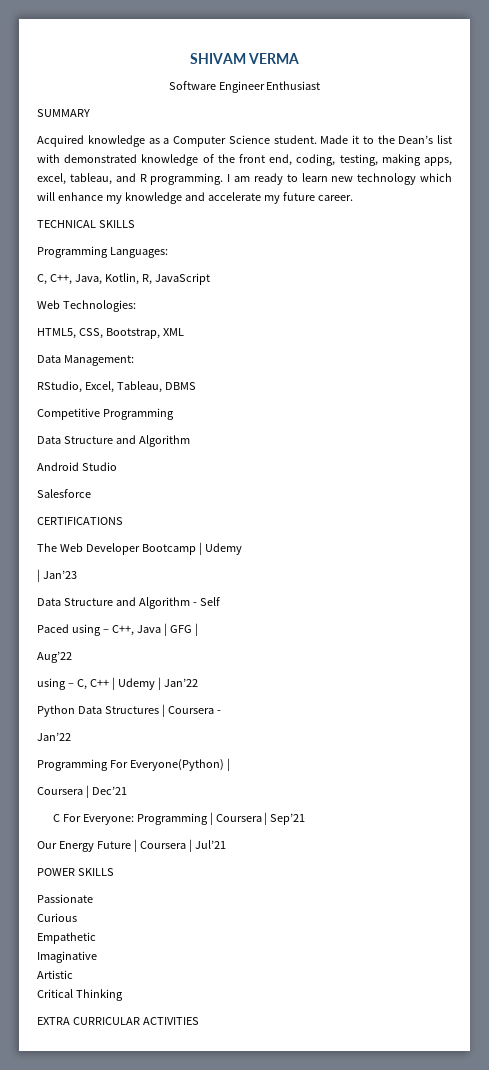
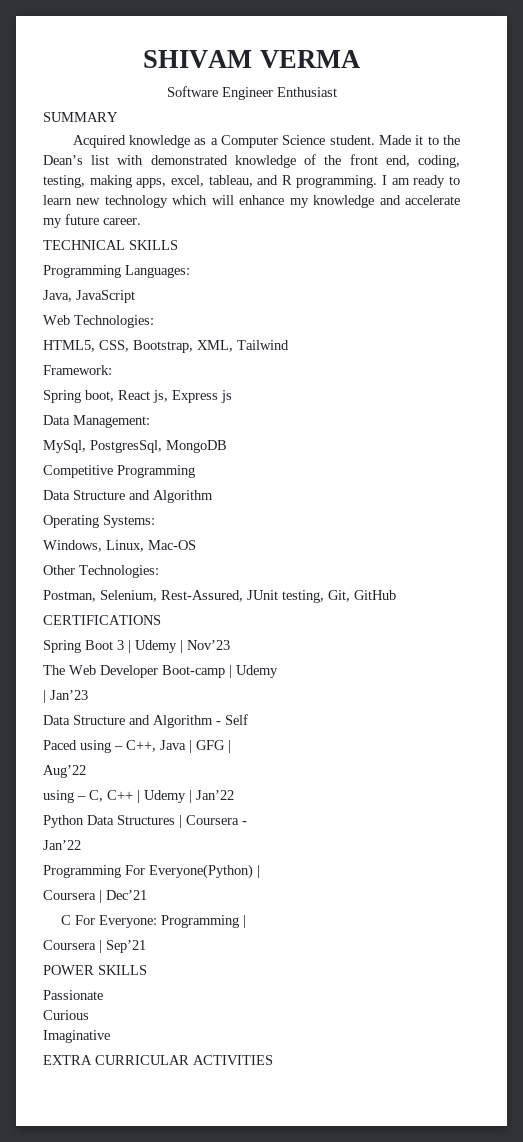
- C, C++, Java, Kotlin, R, JavaScript
+ Java, JavaScript
- HTML5, CSS, Bootstrap, XML
+ HTML5, CSS, Bootstrap, XML, Tailwind
+ Framework:
+ Spring boot, React js, Express js
  Data Management:
- RStudio, Excel, Tableau, DBMS
+ MySql, PostgresSql, MongoDB
- Android Studio
- Salesforce
+ Operating Systems:
+ Windows, Linux, Mac-OS
+ Other Technologies:
+ Postman, Selenium, Rest-Assured, JUnit testing, Git, GitHub
  CERTIFICATIONS
+ Spring Boot 3 | Udemy | Nov’23
- The Web Developer Bootcamp | Udemy
+ The Web Developer Boot-camp | Udemy
- C For Everyone: Programming | Coursera | Sep’21
+ C For Everyone: Programming |
+ Coursera | Sep’21
- Our Energy Future | Coursera | Jul’21
- Empathetic
- Artistic
- Critical Thinking

